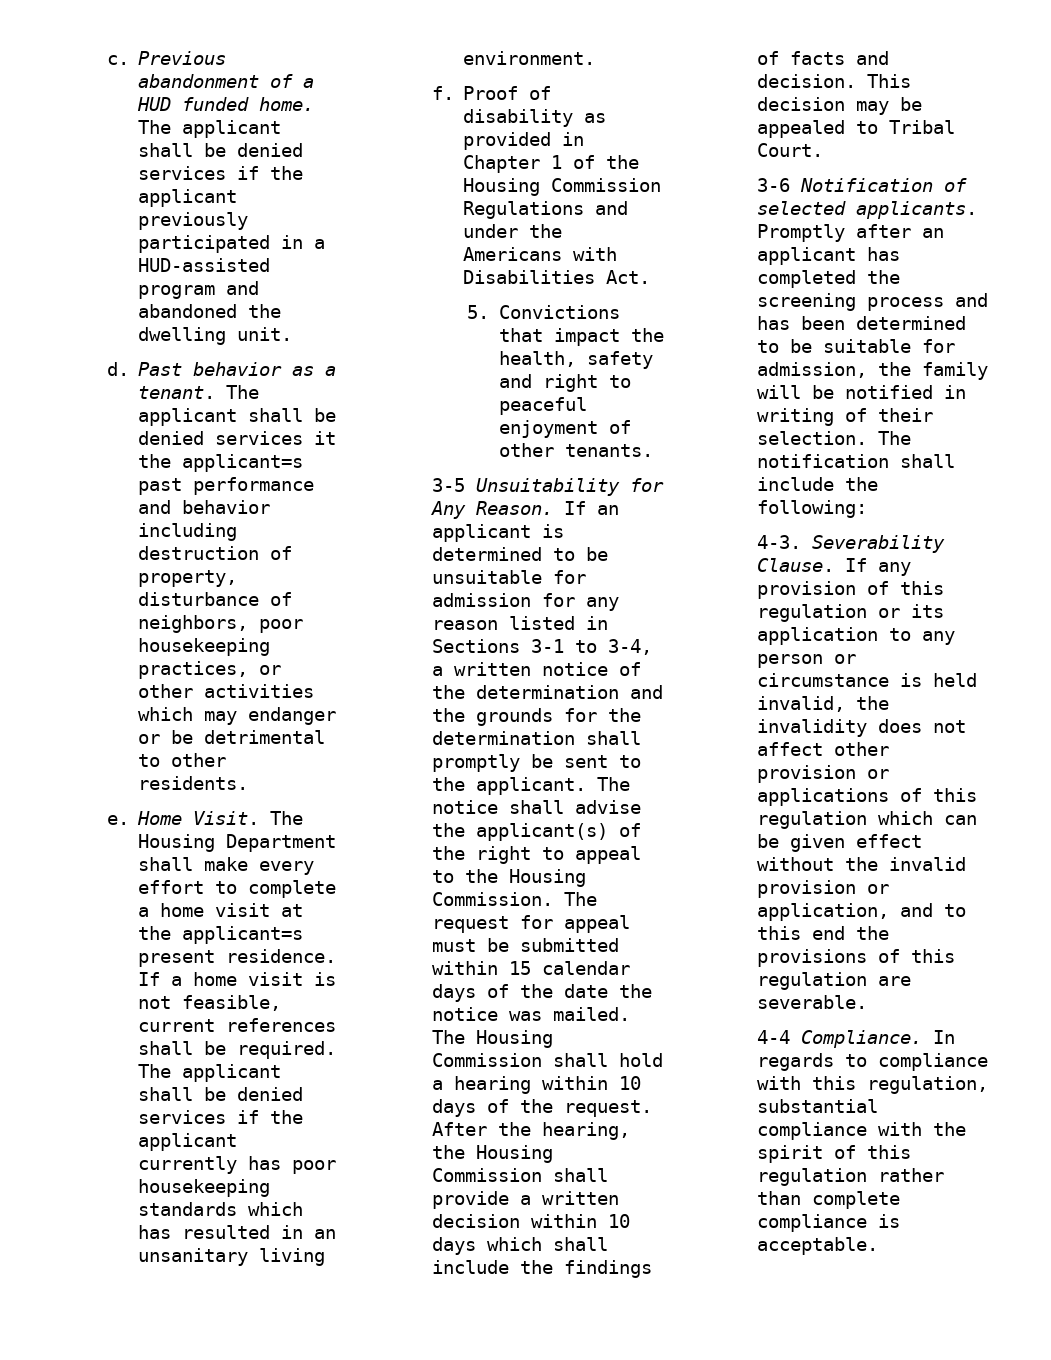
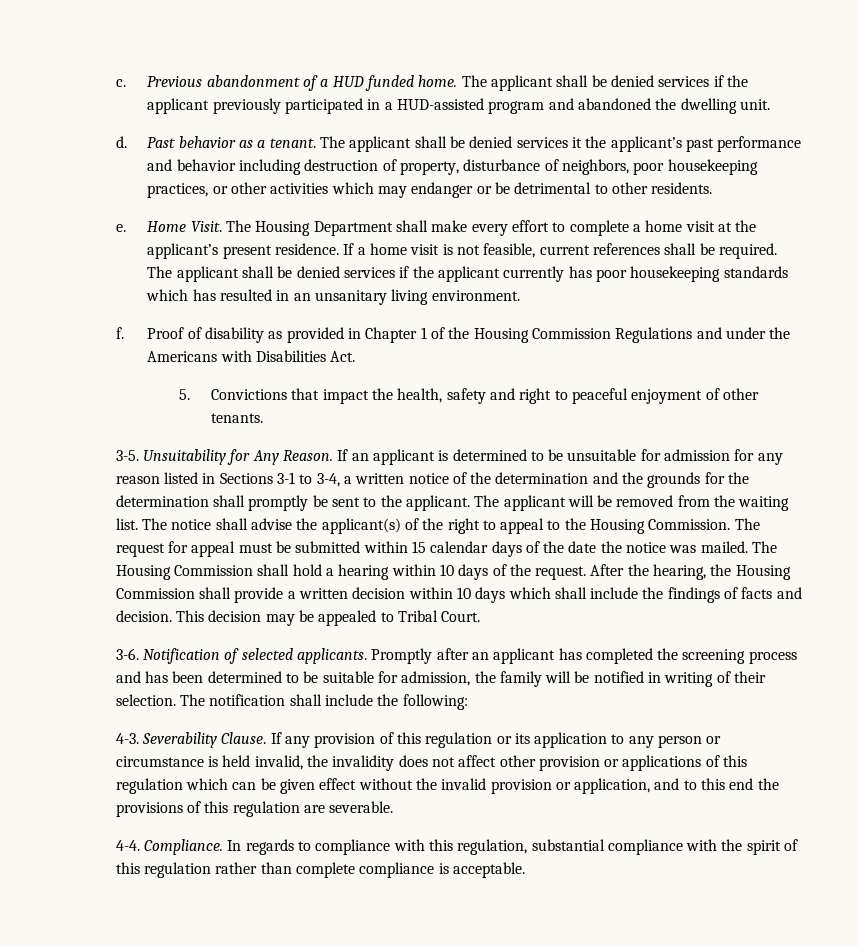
- The applicant shall be denied services it the applicant=s past performance and behavior including destruction of property, disturbance of neighbors, poor housekeeping practices, or other activities which may endanger or be detrimental to other residents.
+ The applicant shall be denied services it the applicant’s past performance and behavior including destruction of property, disturbance of neighbors, poor housekeeping practices, or other activities which may endanger or be detrimental to other residents.
- The Housing Department shall make every effort to complete a home visit at the applicant=s present residence.
+ The Housing Department shall make every effort to complete a home visit at the applicant’s present residence.
- 3-5 Unsuitability for Any Reason.
+ 3-5. Unsuitability for Any Reason.
- The notice shall advise the applicant(s) of the right to appeal to the Housing Commission.
+ The applicant will be removed from the waiting list. The notice shall advise the applicant(s) of the right to appeal to the Housing Commission.
- 3-6 Notification of selected applicants.
+ 3-6. Notification of selected applicants.
- 4-4 Compliance.
+ 4-4. Compliance.

